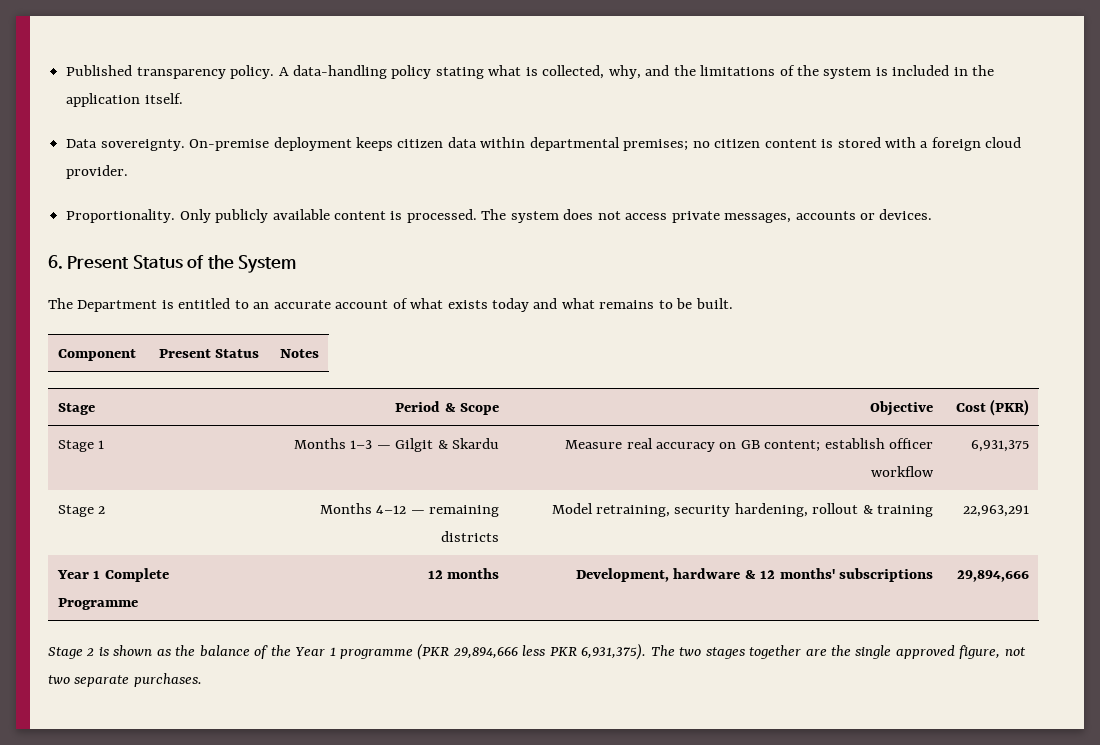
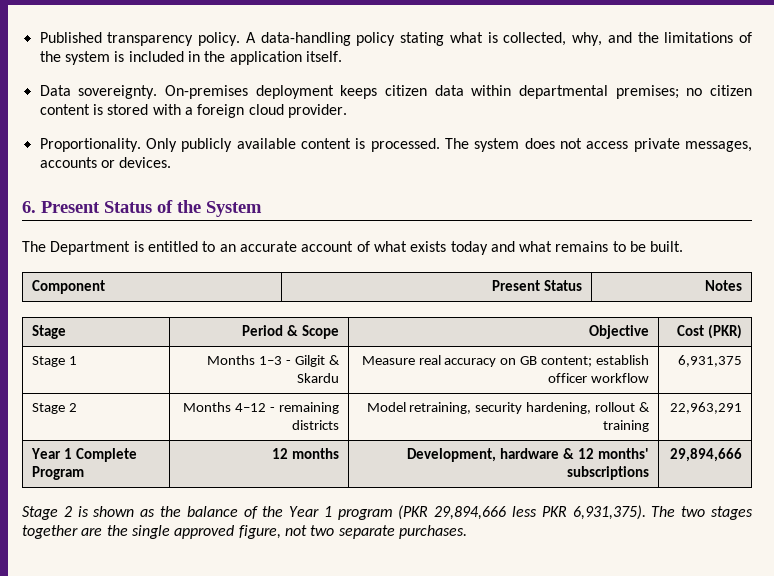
- On-premise deployment keeps citizen data within departmental premises; no citizen content is stored with a foreign cloud provider.
+ On-premises deployment keeps citizen data within departmental premises; no citizen content is stored with a foreign cloud provider.
- Stage 1 | Months 1–3 — Gilgit & Skardu | Measure real accuracy on GB content; establish officer workflow | 6,931,375
+ Stage 1 | Months 1–3 - Gilgit & Skardu | Measure real accuracy on GB content; establish officer workflow | 6,931,375
- Stage 2 | Months 4–12 — remaining districts | Model retraining, security hardening, rollout & training | 22,963,291
+ Stage 2 | Months 4–12 - remaining districts | Model retraining, security hardening, rollout & training | 22,963,291
- Year 1 Complete Programme | 12 months | Development, hardware & 12 months' subscriptions | 29,894,666
+ Year 1 Complete Program | 12 months | Development, hardware & 12 months' subscriptions | 29,894,666
- Stage 2 is shown as the balance of the Year 1 programme (PKR 29,894,666 less PKR 6,931,375).
+ Stage 2 is shown as the balance of the Year 1 program (PKR 29,894,666 less PKR 6,931,375).

